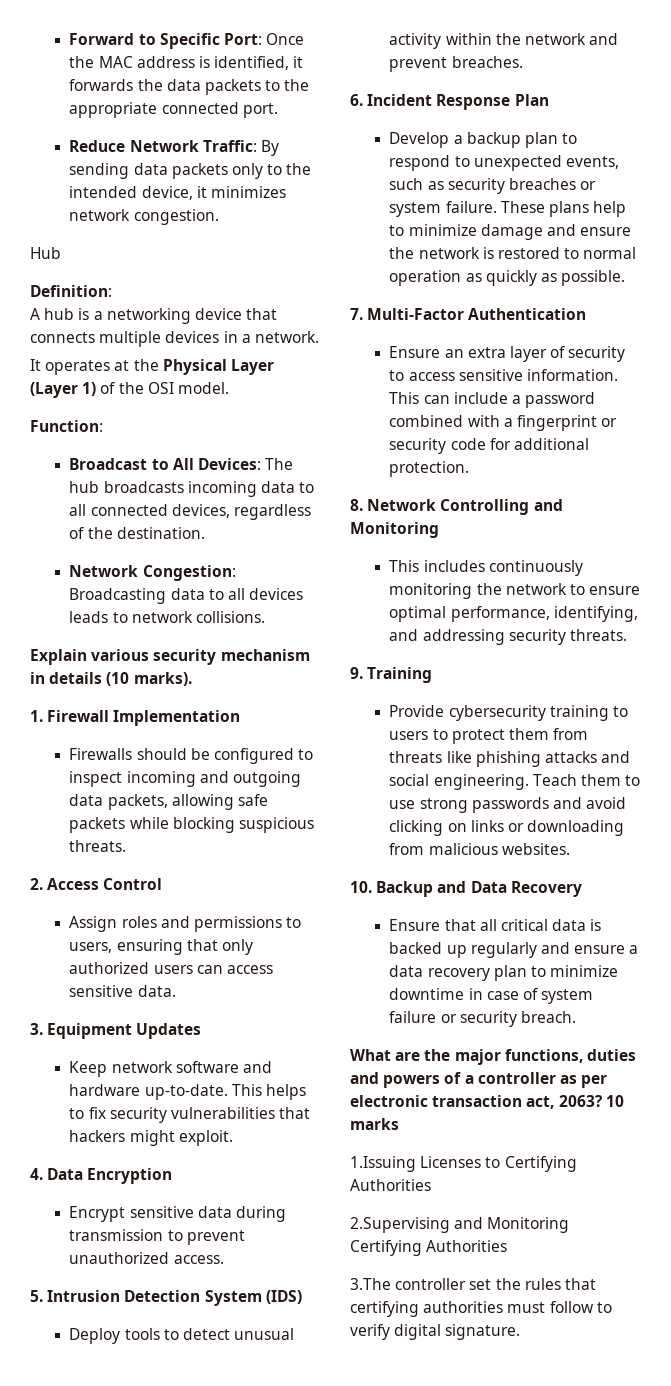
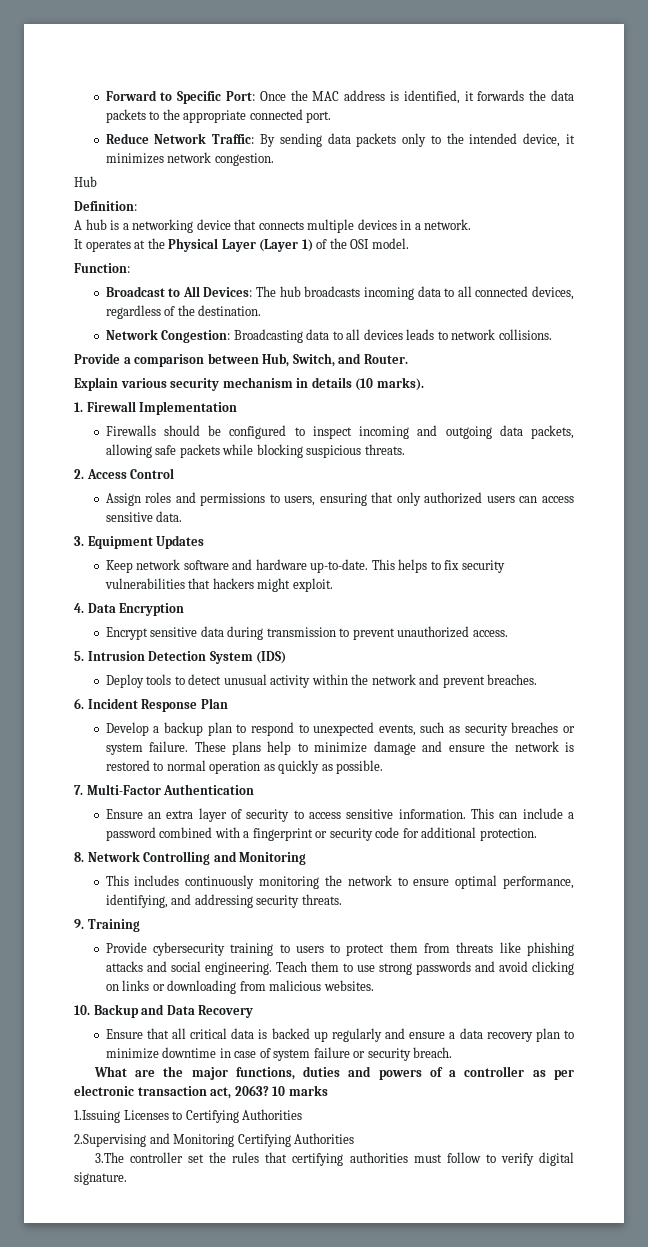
+ Provide a comparison between Hub, Switch, and Router.

